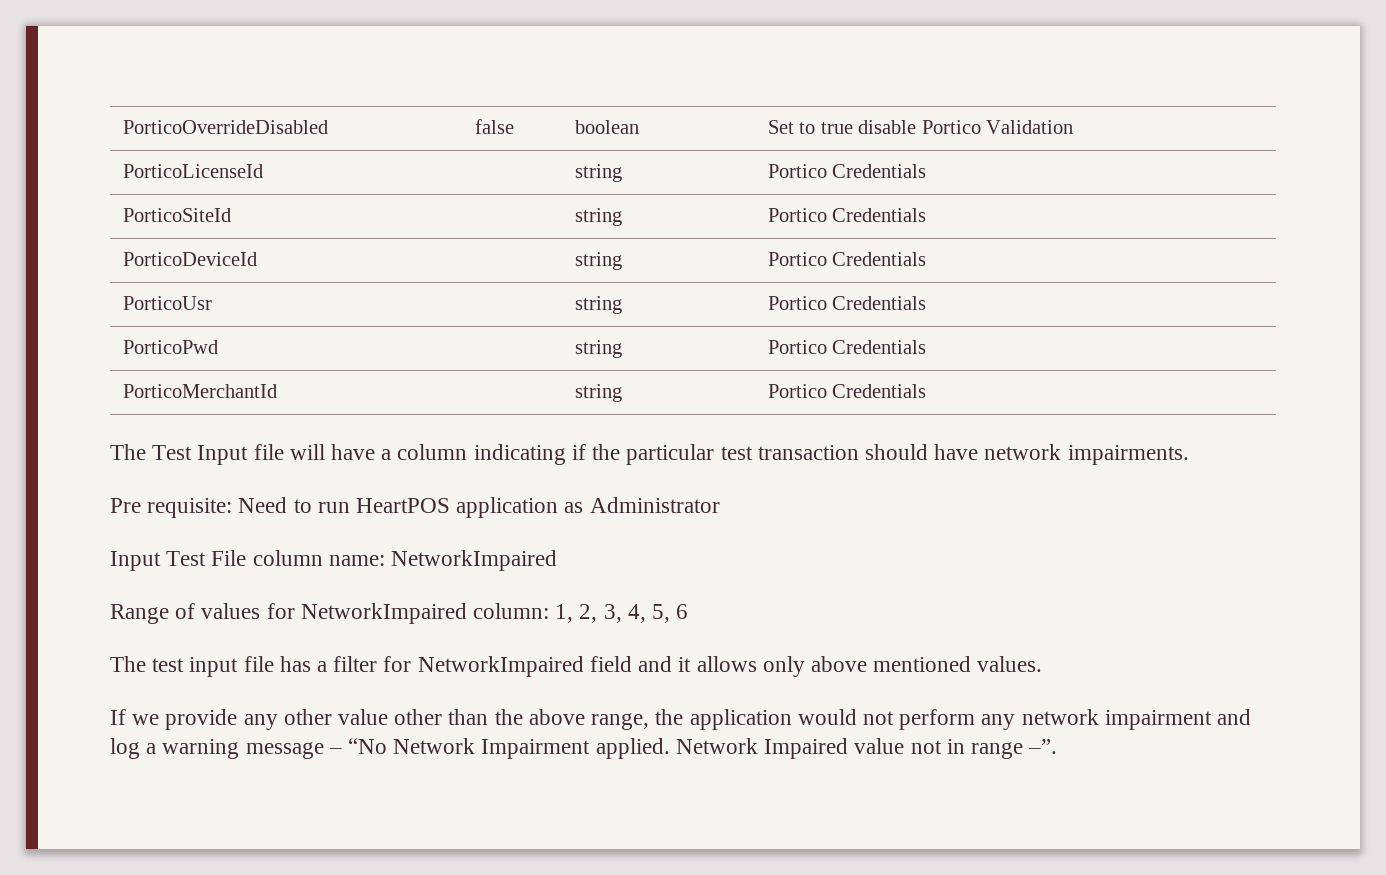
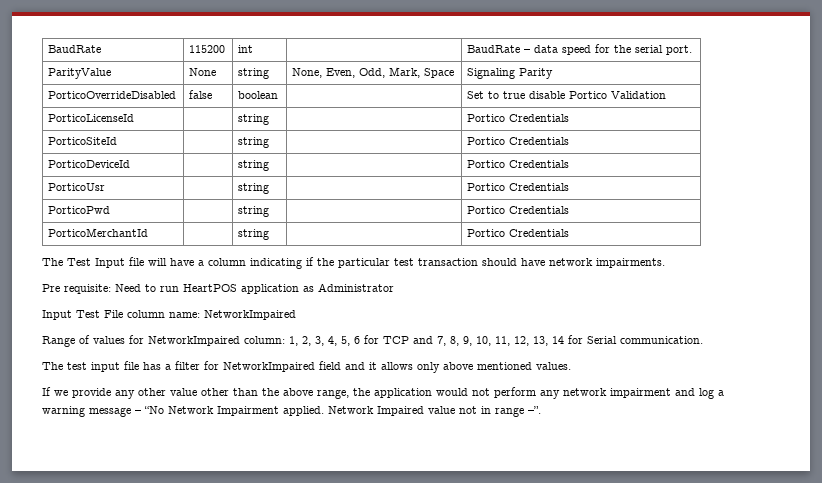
+ BaudRate | 115200 | int | | BaudRate – data speed for the serial port.
+ ParityValue | None | string | None, Even, Odd, Mark, Space | Signaling Parity
- Range of values for NetworkImpaired column: 1, 2, 3, 4, 5, 6
+ Range of values for NetworkImpaired column: 1, 2, 3, 4, 5, 6 for TCP and 7, 8, 9, 10, 11, 12, 13, 14 for Serial communication.

